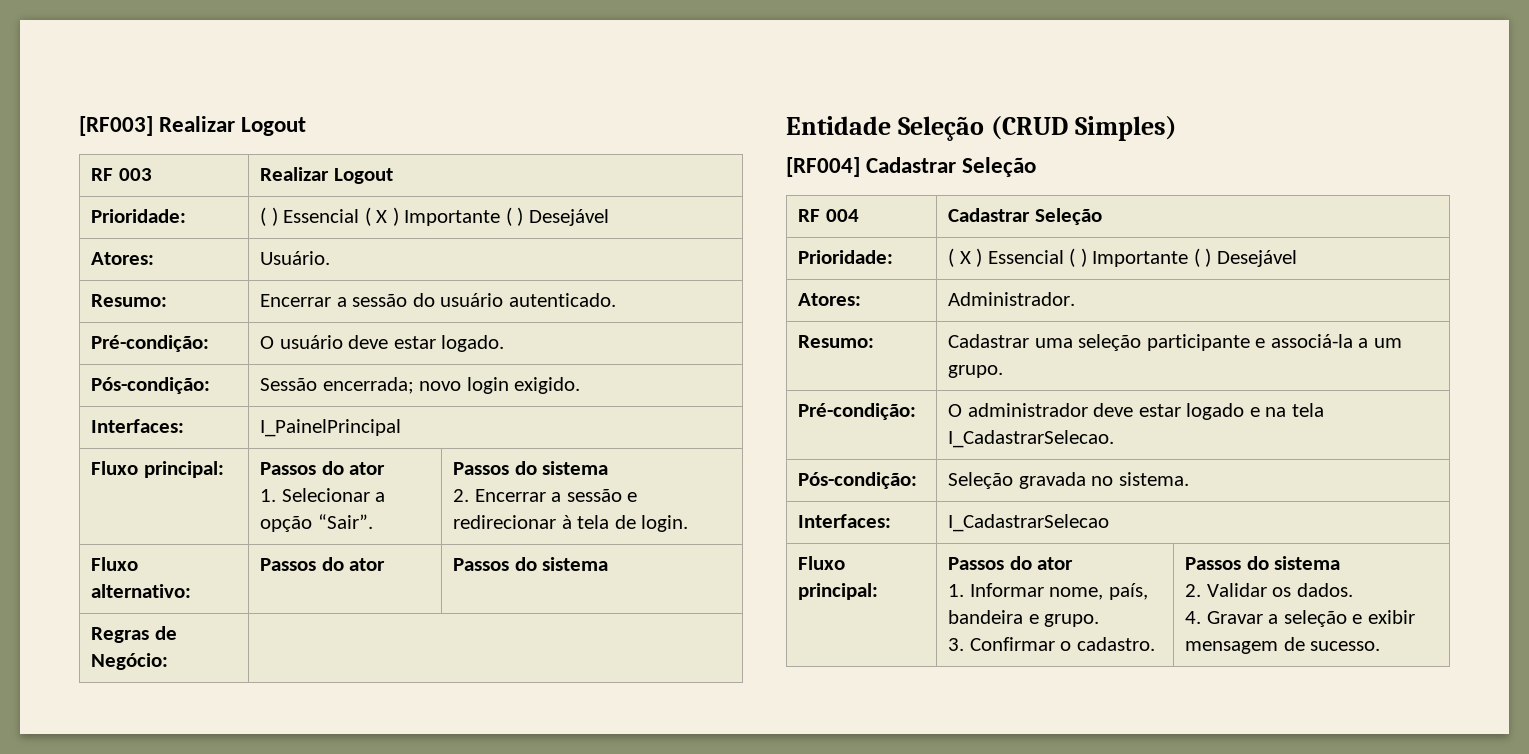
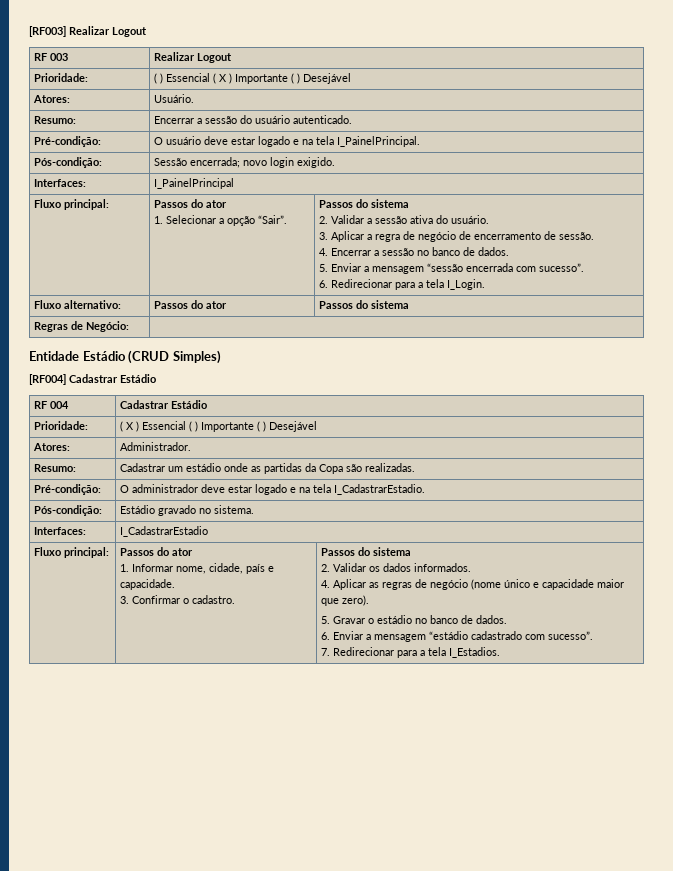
- Pré-condição: | O usuário deve estar logado.
+ Pré-condição: | O usuário deve estar logado e na tela I_PainelPrincipal.
- 2. Encerrar a sessão e redirecionar à tela de login.
+ 2. Validar a sessão ativa do usuário.
+ 3. Aplicar a regra de negócio de encerramento de sessão.
+ 4. Encerrar a sessão no banco de dados.
+ 5. Enviar a mensagem “sessão encerrada com sucesso”.
+ 6. Redirecionar para a tela I_Login.
- Entidade Seleção (CRUD Simples)
+ Entidade Estádio (CRUD Simples)
- [RF004] Cadastrar Seleção
+ [RF004] Cadastrar Estádio
- RF 004 | Cadastrar Seleção
+ RF 004 | Cadastrar Estádio
- Resumo: | Cadastrar uma seleção participante e associá-la a um grupo.
+ Resumo: | Cadastrar um estádio onde as partidas da Copa são realizadas.
- Pré-condição: | O administrador deve estar logado e na tela I_CadastrarSelecao.
- Pós-condição: | Seleção gravada no sistema.
+ Pré-condição: | O administrador deve estar logado e na tela I_CadastrarEstadio.
+ Pós-condição: | Estádio gravado no sistema.
- Interfaces: | I_CadastrarSelecao
+ Interfaces: | I_CadastrarEstadio
- 1. Informar nome, país, bandeira e grupo.
+ 1. Informar nome, cidade, país e capacidade.
- 2. Validar os dados.
- 4. Gravar a seleção e exibir mensagem de sucesso.
+ 2. Validar os dados informados.
+ 4. Aplicar as regras de negócio (nome único e capacidade maior que zero).
+ 5. Gravar o estádio no banco de dados.
+ 6. Enviar a mensagem “estádio cadastrado com sucesso”.
+ 7. Redirecionar para a tela I_Estadios.

